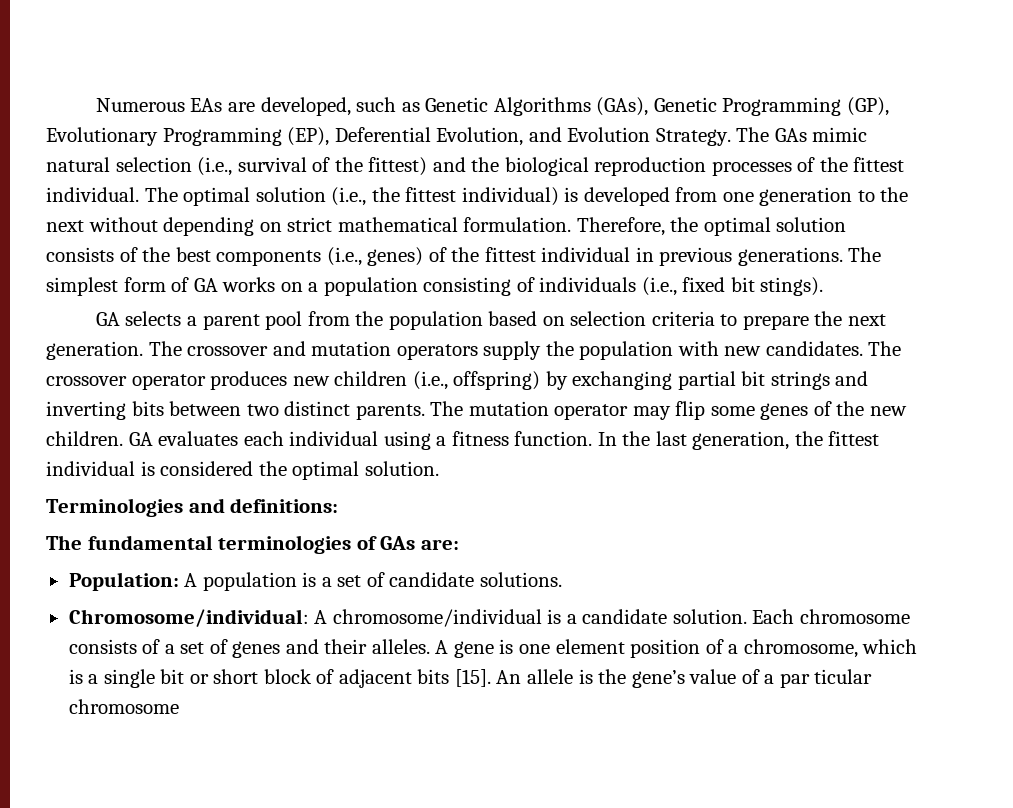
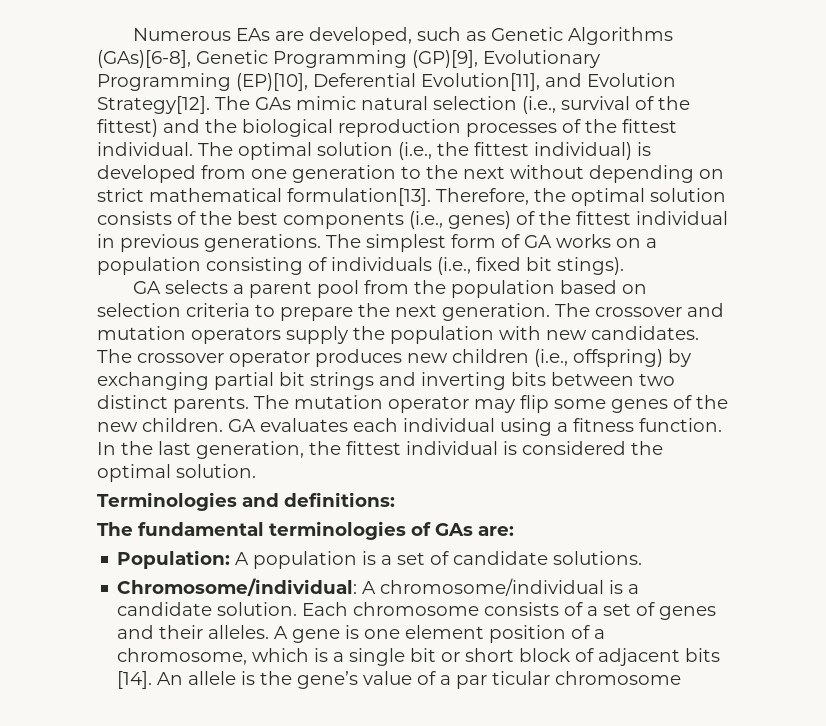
- Numerous EAs are developed, such as Genetic Algorithms (GAs), Genetic Programming (GP), Evolutionary Programming (EP), Deferential Evolution, and Evolution Strategy.
+ Numerous EAs are developed, such as Genetic Algorithms (GAs)[6-8], Genetic Programming (GP)[9], Evolutionary Programming (EP)[10], Deferential Evolution[11], and Evolution Strategy[12].
- The optimal solution (i.e., the fittest individual) is developed from one generation to the next without depending on strict mathematical formulation.
+ The optimal solution (i.e., the fittest individual) is developed from one generation to the next without depending on strict mathematical formulation[13].
- A gene is one element position of a chromosome, which is a single bit or short block of adjacent bits [15].
+ A gene is one element position of a chromosome, which is a single bit or short block of adjacent bits [14].

